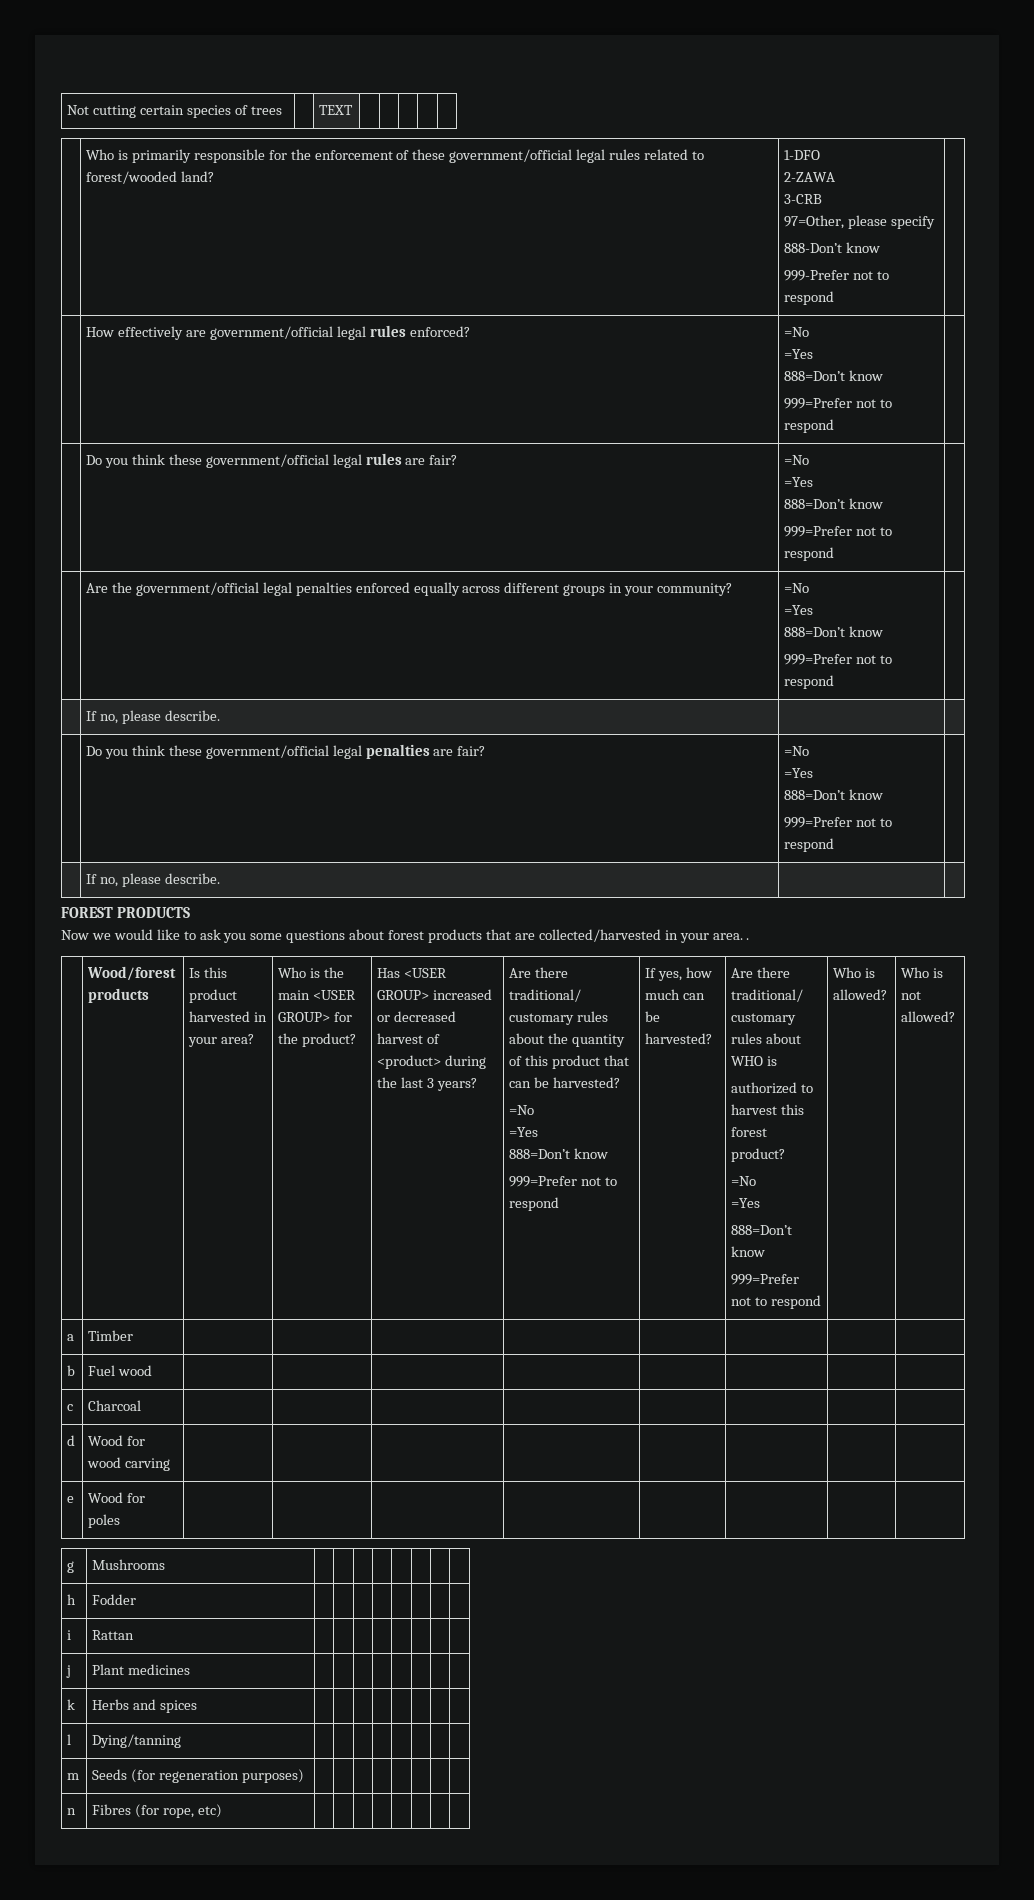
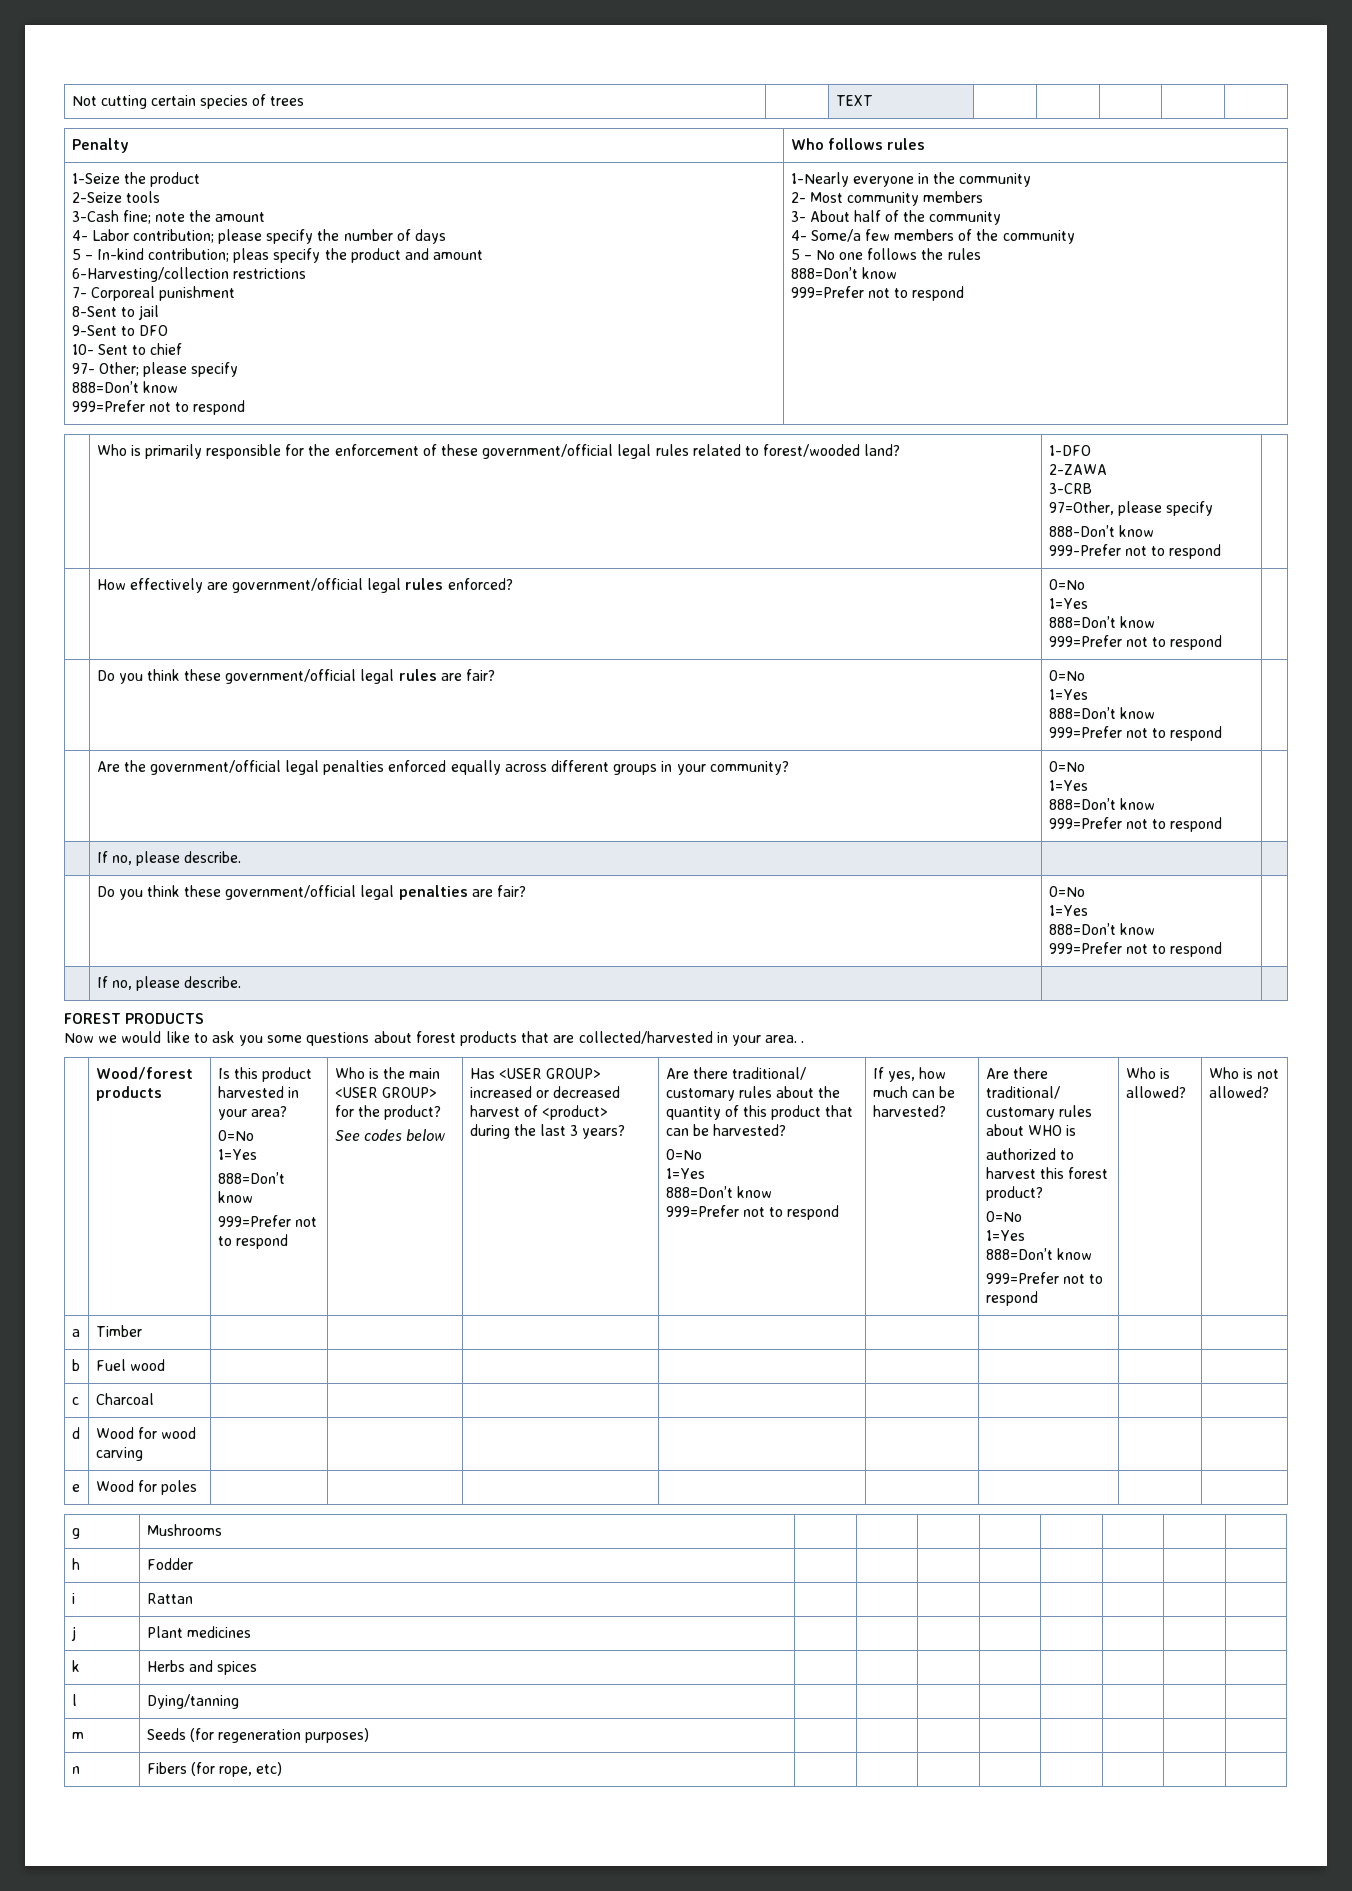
+ Penalty | Who follows rules
+ 1-Seize the product
+ 2-Seize tools
+ 3-Cash fine; note the amount
+ 4- Labor contribution; please specify the number of days
+ 5 – In-kind contribution; pleas specify the product and amount
+ 6-Harvesting/collection restrictions
+ 7- Corporeal punishment
+ 8-Sent to jail
+ 9-Sent to DFO
+ 10- Sent to chief
+ 97- Other; please specify
+ 888=Don’t know
+ 999=Prefer not to respond | 1-Nearly everyone in the community
+ 2- Most community members
+ 3- About half of the community
+ 4- Some/a few members of the community
+ 5 – No one follows the rules
+ 888=Don’t know
+ 999=Prefer not to respond
- | How effectively are government/official legal rules enforced? | =No
- =Yes
+ | How effectively are government/official legal rules enforced? | 0=No
+ 1=Yes
- | Do you think these government/official legal rules are fair? | =No
- =Yes
+ | Do you think these government/official legal rules are fair? | 0=No
+ 1=Yes
- | Are the government/official legal penalties enforced equally across different groups in your community? | =No
- =Yes
+ | Are the government/official legal penalties enforced equally across different groups in your community? | 0=No
+ 1=Yes
- | Do you think these government/official legal penalties are fair? | =No
- =Yes
+ | Do you think these government/official legal penalties are fair? | 0=No
+ 1=Yes
  Is this product harvested in your area?
+ 0=No
+ 1=Yes
+ 888=Don’t know
+ 999=Prefer not to respond
+ See codes below
  Are there traditional/ customary rules about the quantity of this product that can be harvested?
- =No
- =Yes
+ 0=No
+ 1=Yes
  authorized to harvest this forest product?
- =No
- =Yes
+ 0=No
+ 1=Yes
- n | Fibres (for rope, etc) | | | | | | | |
+ n | Fibers (for rope, etc) | | | | | | | |

